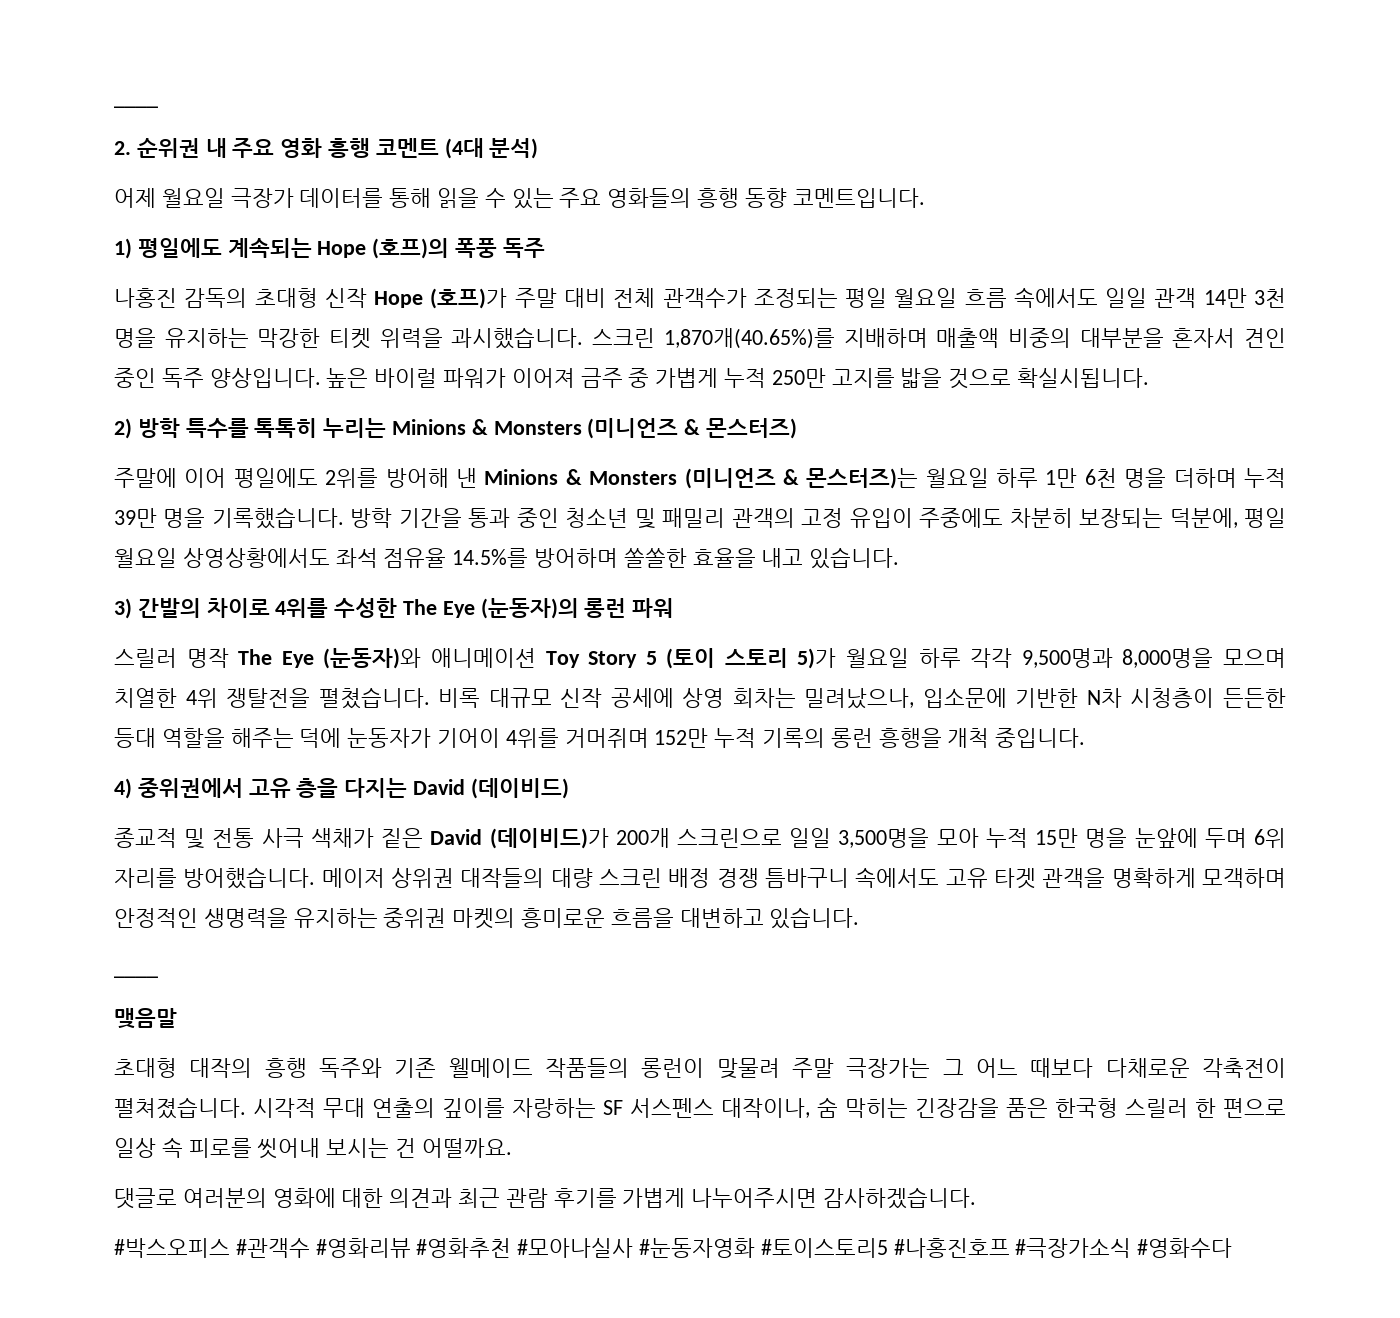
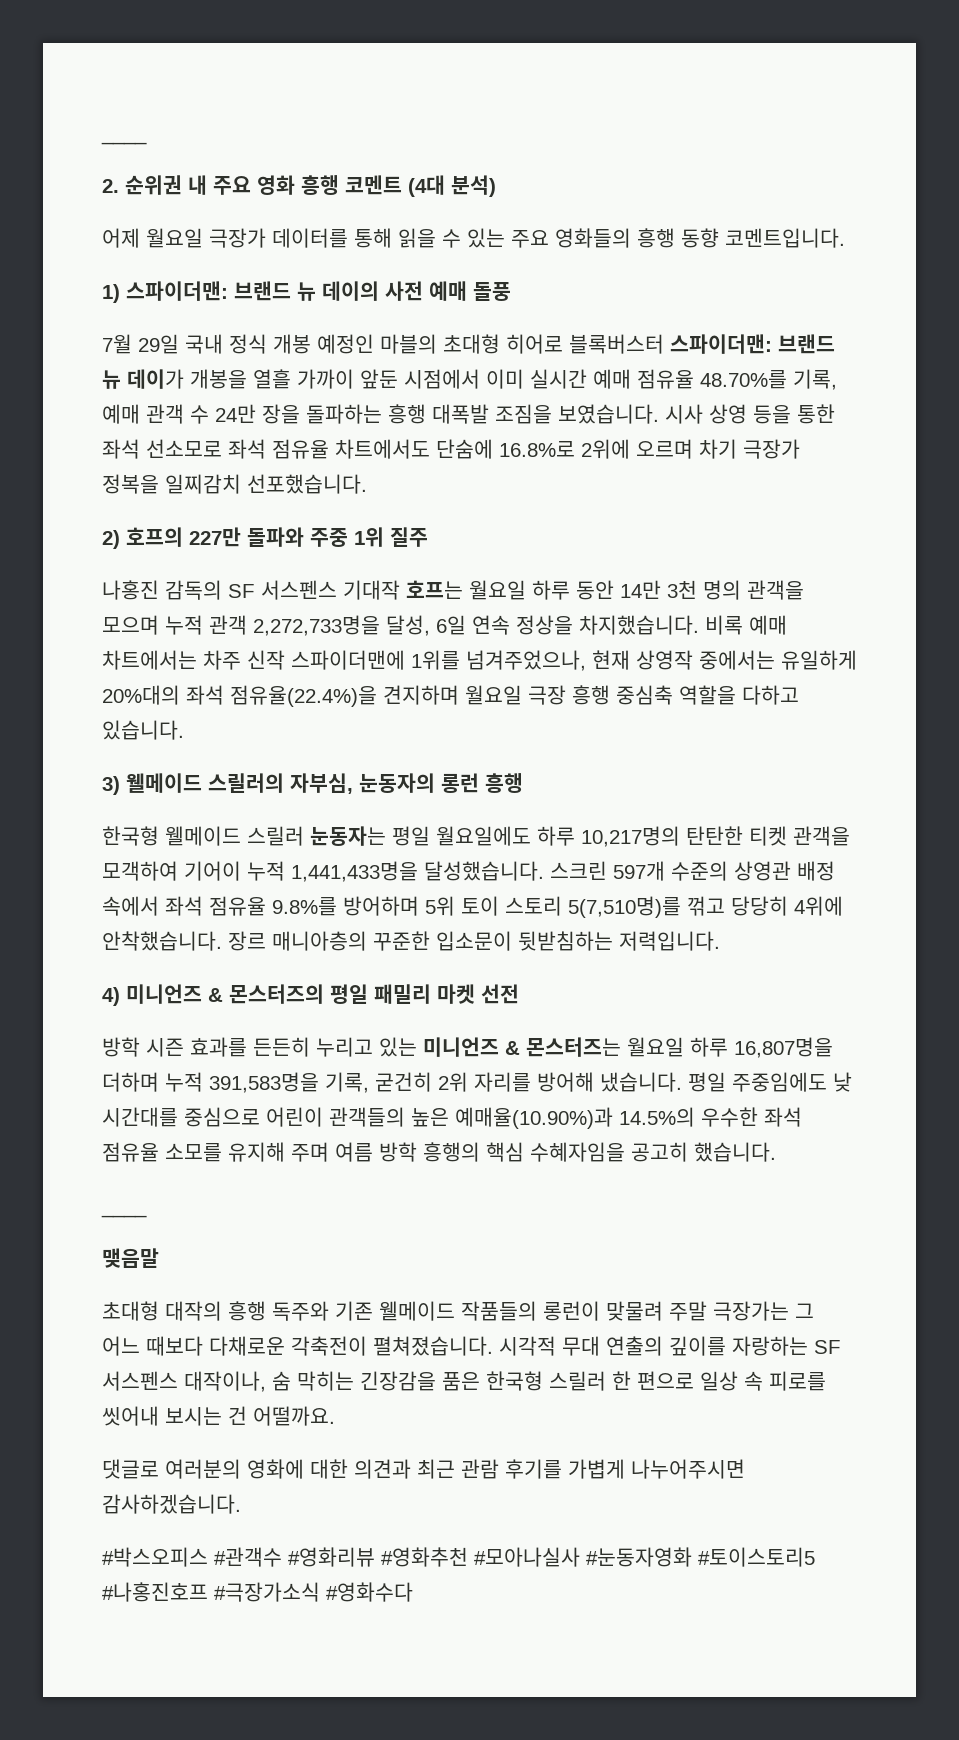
- 1) 평일에도 계속되는 Hope (호프)의 폭풍 독주
- 나홍진 감독의 초대형 신작 Hope (호프)가 주말 대비 전체 관객수가 조정되는 평일 월요일 흐름 속에서도 일일 관객 14만 3천 명을 유지하는 막강한 티켓 위력을 과시했습니다. 스크린 1,870개(40.65%)를 지배하며 매출액 비중의 대부분을 혼자서 견인 중인 독주 양상입니다. 높은 바이럴 파워가 이어져 금주 중 가볍게 누적 250만 고지를 밟을 것으로 확실시됩니다.
- 2) 방학 특수를 톡톡히 누리는 Minions & Monsters (미니언즈 & 몬스터즈)
- 주말에 이어 평일에도 2위를 방어해 낸 Minions & Monsters (미니언즈 & 몬스터즈)는 월요일 하루 1만 6천 명을 더하며 누적 39만 명을 기록했습니다. 방학 기간을 통과 중인 청소년 및 패밀리 관객의 고정 유입이 주중에도 차분히 보장되는 덕분에, 평일 월요일 상영상황에서도 좌석 점유율 14.5%를 방어하며 쏠쏠한 효율을 내고 있습니다.
- 3) 간발의 차이로 4위를 수성한 The Eye (눈동자)의 롱런 파워
- 스릴러 명작 The Eye (눈동자)와 애니메이션 Toy Story 5 (토이 스토리 5)가 월요일 하루 각각 9,500명과 8,000명을 모으며 치열한 4위 쟁탈전을 펼쳤습니다. 비록 대규모 신작 공세에 상영 회차는 밀려났으나, 입소문에 기반한 N차 시청층이 든든한 등대 역할을 해주는 덕에 눈동자가 기어이 4위를 거머쥐며 152만 누적 기록의 롱런 흥행을 개척 중입니다.
- 4) 중위권에서 고유 층을 다지는 David (데이비드)
- 종교적 및 전통 사극 색채가 짙은 David (데이비드)가 200개 스크린으로 일일 3,500명을 모아 누적 15만 명을 눈앞에 두며 6위 자리를 방어했습니다. 메이저 상위권 대작들의 대량 스크린 배정 경쟁 틈바구니 속에서도 고유 타겟 관객을 명확하게 모객하며 안정적인 생명력을 유지하는 중위권 마켓의 흥미로운 흐름을 대변하고 있습니다.
+ 1) 스파이더맨: 브랜드 뉴 데이의 사전 예매 돌풍
+ 7월 29일 국내 정식 개봉 예정인 마블의 초대형 히어로 블록버스터 스파이더맨: 브랜드 뉴 데이가 개봉을 열흘 가까이 앞둔 시점에서 이미 실시간 예매 점유율 48.70%를 기록, 예매 관객 수 24만 장을 돌파하는 흥행 대폭발 조짐을 보였습니다. 시사 상영 등을 통한 좌석 선소모로 좌석 점유율 차트에서도 단숨에 16.8%로 2위에 오르며 차기 극장가 정복을 일찌감치 선포했습니다.
+ 2) 호프의 227만 돌파와 주중 1위 질주
+ 나홍진 감독의 SF 서스펜스 기대작 호프는 월요일 하루 동안 14만 3천 명의 관객을 모으며 누적 관객 2,272,733명을 달성, 6일 연속 정상을 차지했습니다. 비록 예매 차트에서는 차주 신작 스파이더맨에 1위를 넘겨주었으나, 현재 상영작 중에서는 유일하게 20%대의 좌석 점유율(22.4%)을 견지하며 월요일 극장 흥행 중심축 역할을 다하고 있습니다.
+ 3) 웰메이드 스릴러의 자부심, 눈동자의 롱런 흥행
+ 한국형 웰메이드 스릴러 눈동자는 평일 월요일에도 하루 10,217명의 탄탄한 티켓 관객을 모객하여 기어이 누적 1,441,433명을 달성했습니다. 스크린 597개 수준의 상영관 배정 속에서 좌석 점유율 9.8%를 방어하며 5위 토이 스토리 5(7,510명)를 꺾고 당당히 4위에 안착했습니다. 장르 매니아층의 꾸준한 입소문이 뒷받침하는 저력입니다.
+ 4) 미니언즈 & 몬스터즈의 평일 패밀리 마켓 선전
+ 방학 시즌 효과를 든든히 누리고 있는 미니언즈 & 몬스터즈는 월요일 하루 16,807명을 더하며 누적 391,583명을 기록, 굳건히 2위 자리를 방어해 냈습니다. 평일 주중임에도 낮 시간대를 중심으로 어린이 관객들의 높은 예매율(10.90%)과 14.5%의 우수한 좌석 점유율 소모를 유지해 주며 여름 방학 흥행의 핵심 수혜자임을 공고히 했습니다.

